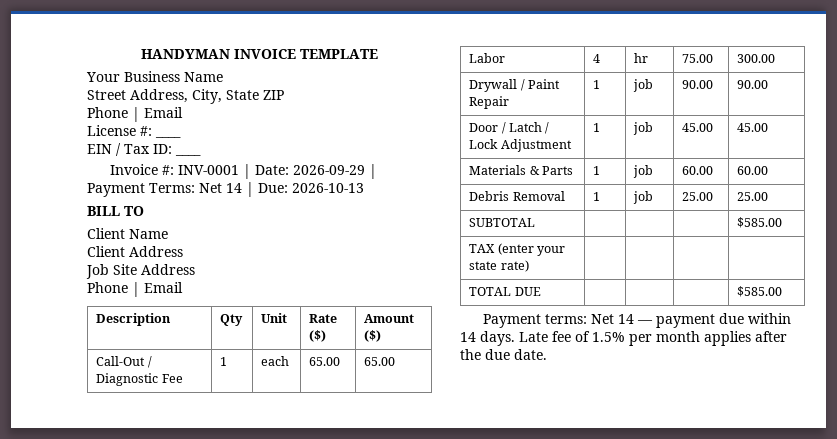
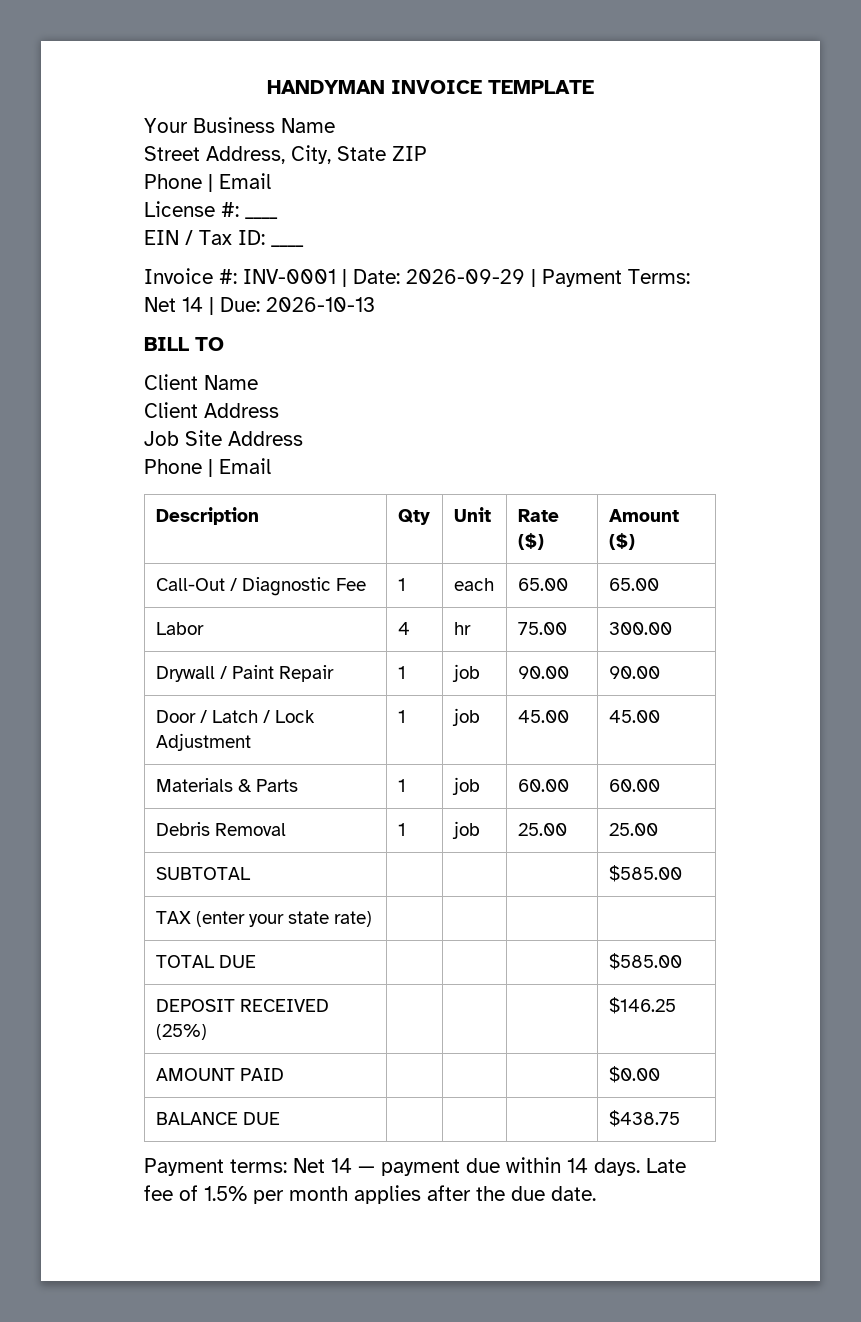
+ DEPOSIT RECEIVED (25%) | | | | $146.25
+ AMOUNT PAID | | | | $0.00
+ BALANCE DUE | | | | $438.75

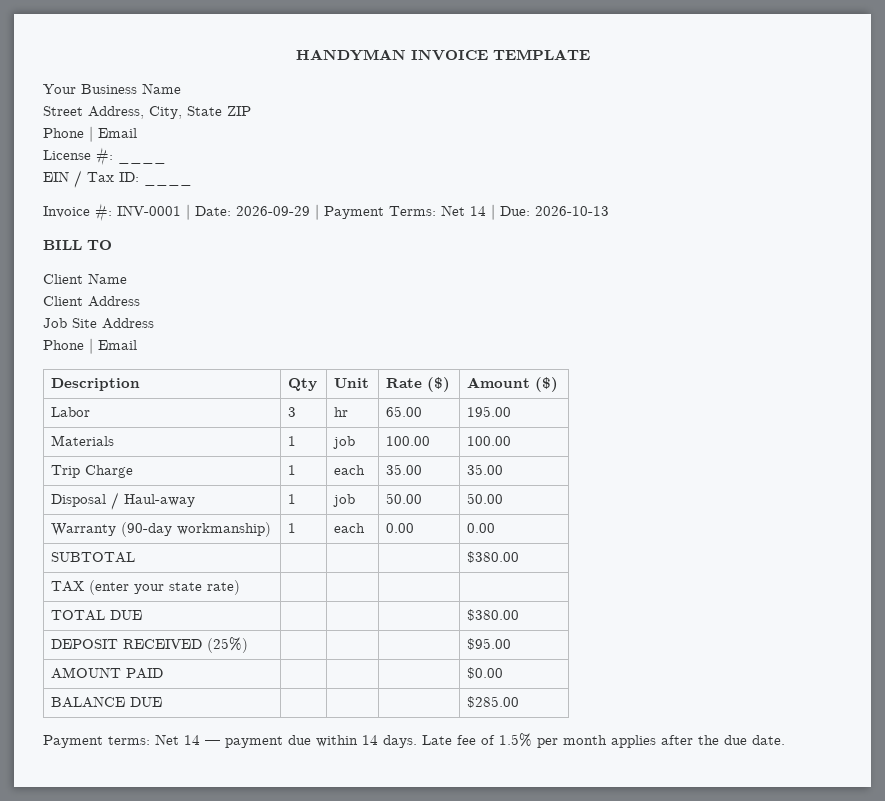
- Call-Out / Diagnostic Fee | 1 | each | 65.00 | 65.00
- Labor | 4 | hr | 75.00 | 300.00
- Drywall / Paint Repair | 1 | job | 90.00 | 90.00
- Door / Latch / Lock Adjustment | 1 | job | 45.00 | 45.00
- Materials & Parts | 1 | job | 60.00 | 60.00
- Debris Removal | 1 | job | 25.00 | 25.00
+ Labor | 3 | hr | 65.00 | 195.00
+ Materials | 1 | job | 100.00 | 100.00
+ Trip Charge | 1 | each | 35.00 | 35.00
+ Disposal / Haul-away | 1 | job | 50.00 | 50.00
+ Warranty (90-day workmanship) | 1 | each | 0.00 | 0.00
- SUBTOTAL | | | | $585.00
+ SUBTOTAL | | | | $380.00
- TOTAL DUE | | | | $585.00
+ TOTAL DUE | | | | $380.00
- DEPOSIT RECEIVED (25%) | | | | $146.25
+ DEPOSIT RECEIVED (25%) | | | | $95.00
- BALANCE DUE | | | | $438.75
+ BALANCE DUE | | | | $285.00

